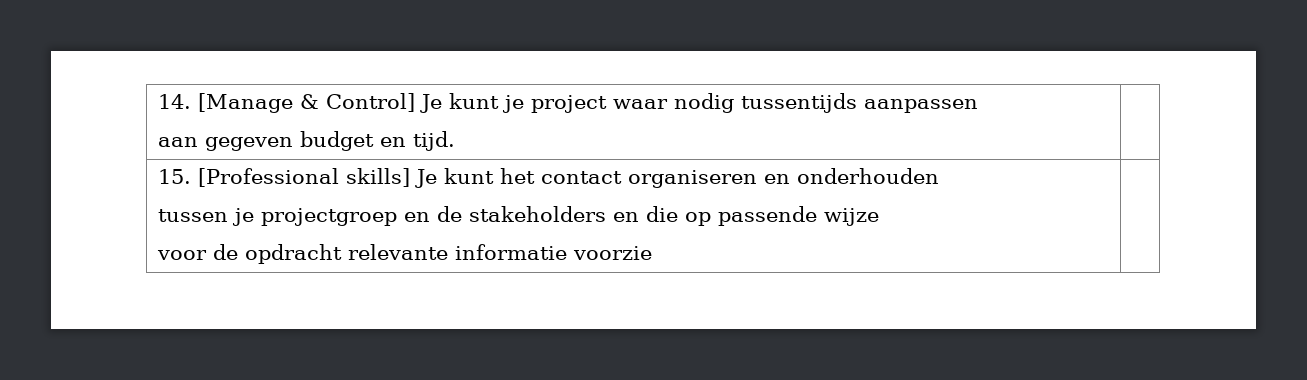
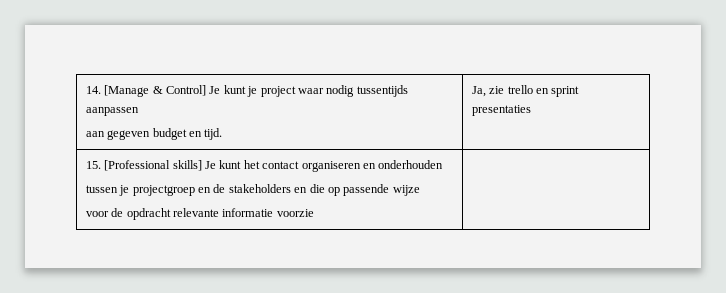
  14. [Manage & Control] Je kunt je project waar nodig tussentijds aanpassen
- aan gegeven budget en tijd. |
+ aan gegeven budget en tijd. | Ja, zie trello en sprint presentaties

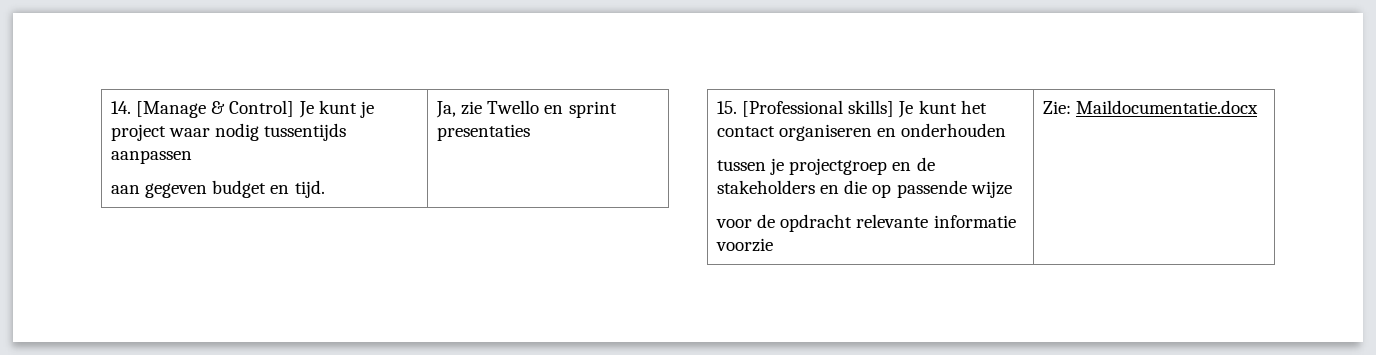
  14. [Manage & Control] Je kunt je project waar nodig tussentijds aanpassen
- aan gegeven budget en tijd. | Ja, zie trello en sprint presentaties
+ aan gegeven budget en tijd. | Ja, zie Twello en sprint presentaties
  15. [Professional skills] Je kunt het contact organiseren en onderhouden
  tussen je projectgroep en de stakeholders en die op passende wijze
- voor de opdracht relevante informatie voorzie |
+ voor de opdracht relevante informatie voorzie | Zie: Maildocumentatie.docx

